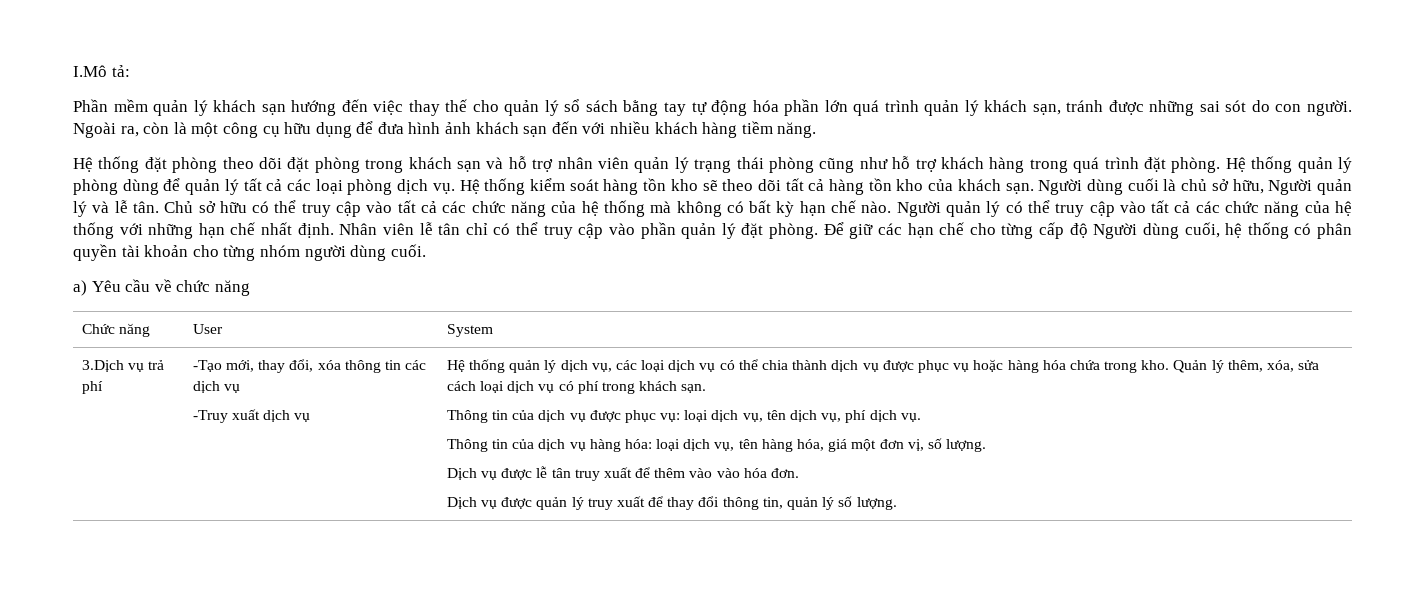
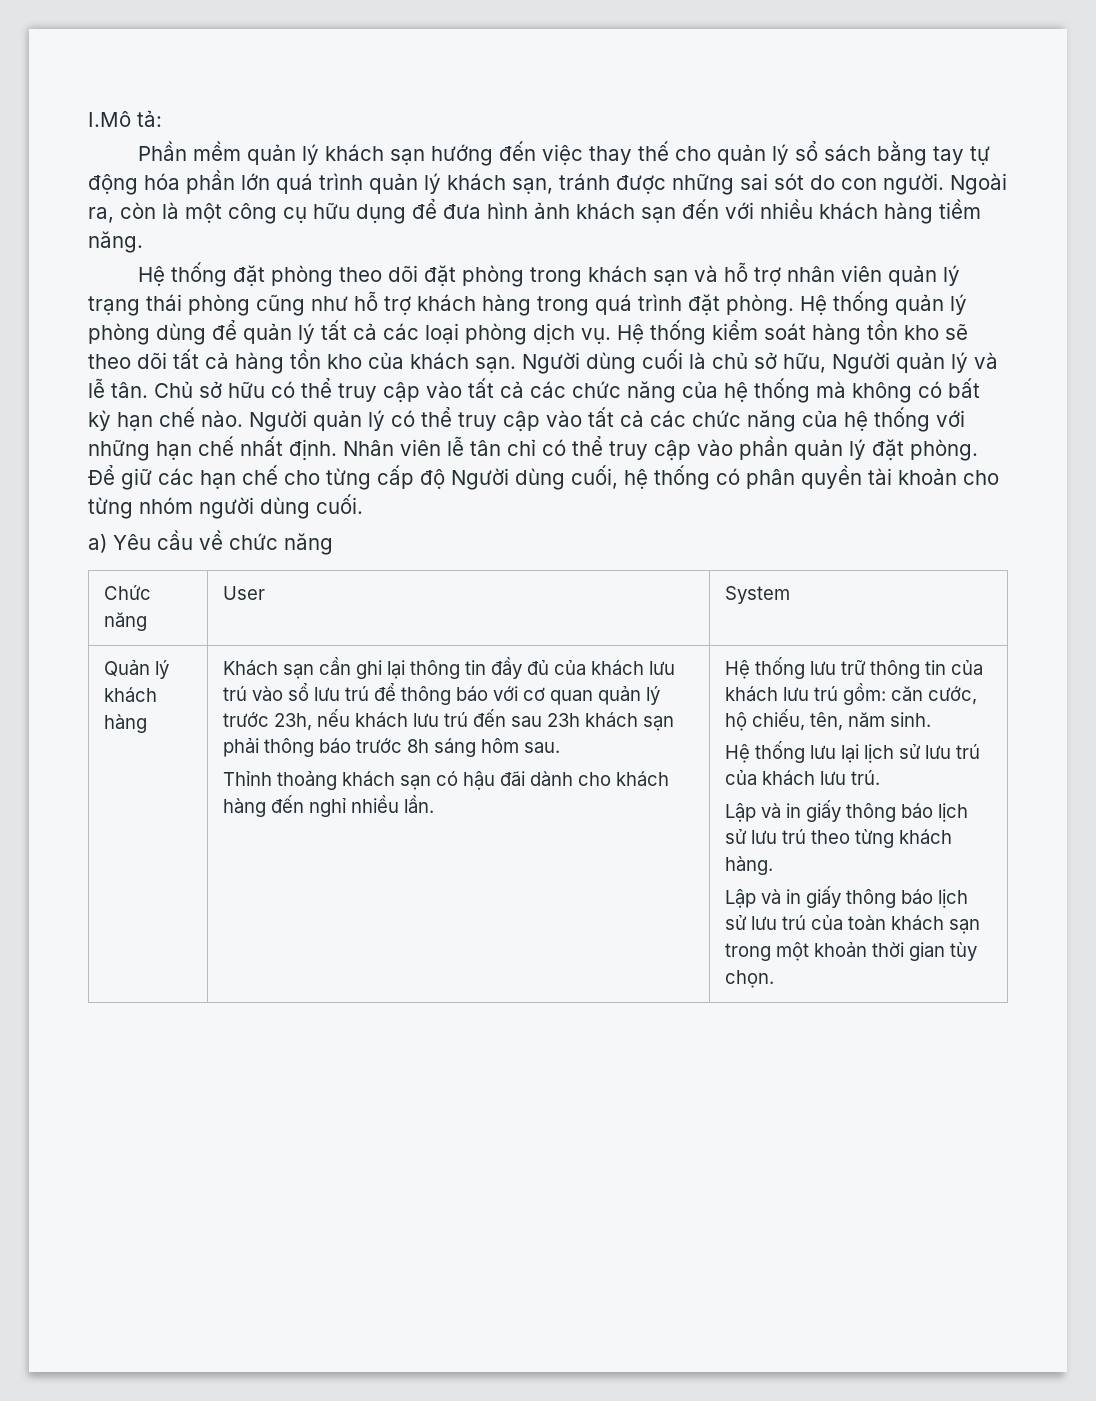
- 3.Dịch vụ trả phí | -Tạo mới, thay đổi, xóa thông tin các dịch vụ
- -Truy xuất dịch vụ | Hệ thống quản lý dịch vụ, các loại dịch vụ có thể chia thành dịch vụ được phục vụ hoặc hàng hóa chứa trong kho. Quản lý thêm, xóa, sửa cách loại dịch vụ có phí trong khách sạn.
- Thông tin của dịch vụ được phục vụ: loại dịch vụ, tên dịch vụ, phí dịch vụ.
- Thông tin của dịch vụ hàng hóa: loại dịch vụ, tên hàng hóa, giá một đơn vị, số lượng.
- Dịch vụ được lễ tân truy xuất để thêm vào vào hóa đơn.
- Dịch vụ được quản lý truy xuất để thay đổi thông tin, quản lý số lượng.
+ Quản lý khách hàng | Khách sạn cần ghi lại thông tin đầy đủ của khách lưu trú vào sổ lưu trú để thông báo với cơ quan quản lý trước 23h, nếu khách lưu trú đến sau 23h khách sạn phải thông báo trước 8h sáng hôm sau.
+ Thỉnh thoảng khách sạn có hậu đãi dành cho khách hàng đến nghỉ nhiều lần. | Hệ thống lưu trữ thông tin của khách lưu trú gồm: căn cước, hộ chiếu, tên, năm sinh.
+ Hệ thống lưu lại lịch sử lưu trú của khách lưu trú.
+ Lập và in giấy thông báo lịch sử lưu trú theo từng khách hàng.
+ Lập và in giấy thông báo lịch sử lưu trú của toàn khách sạn trong một khoản thời gian tùy chọn.

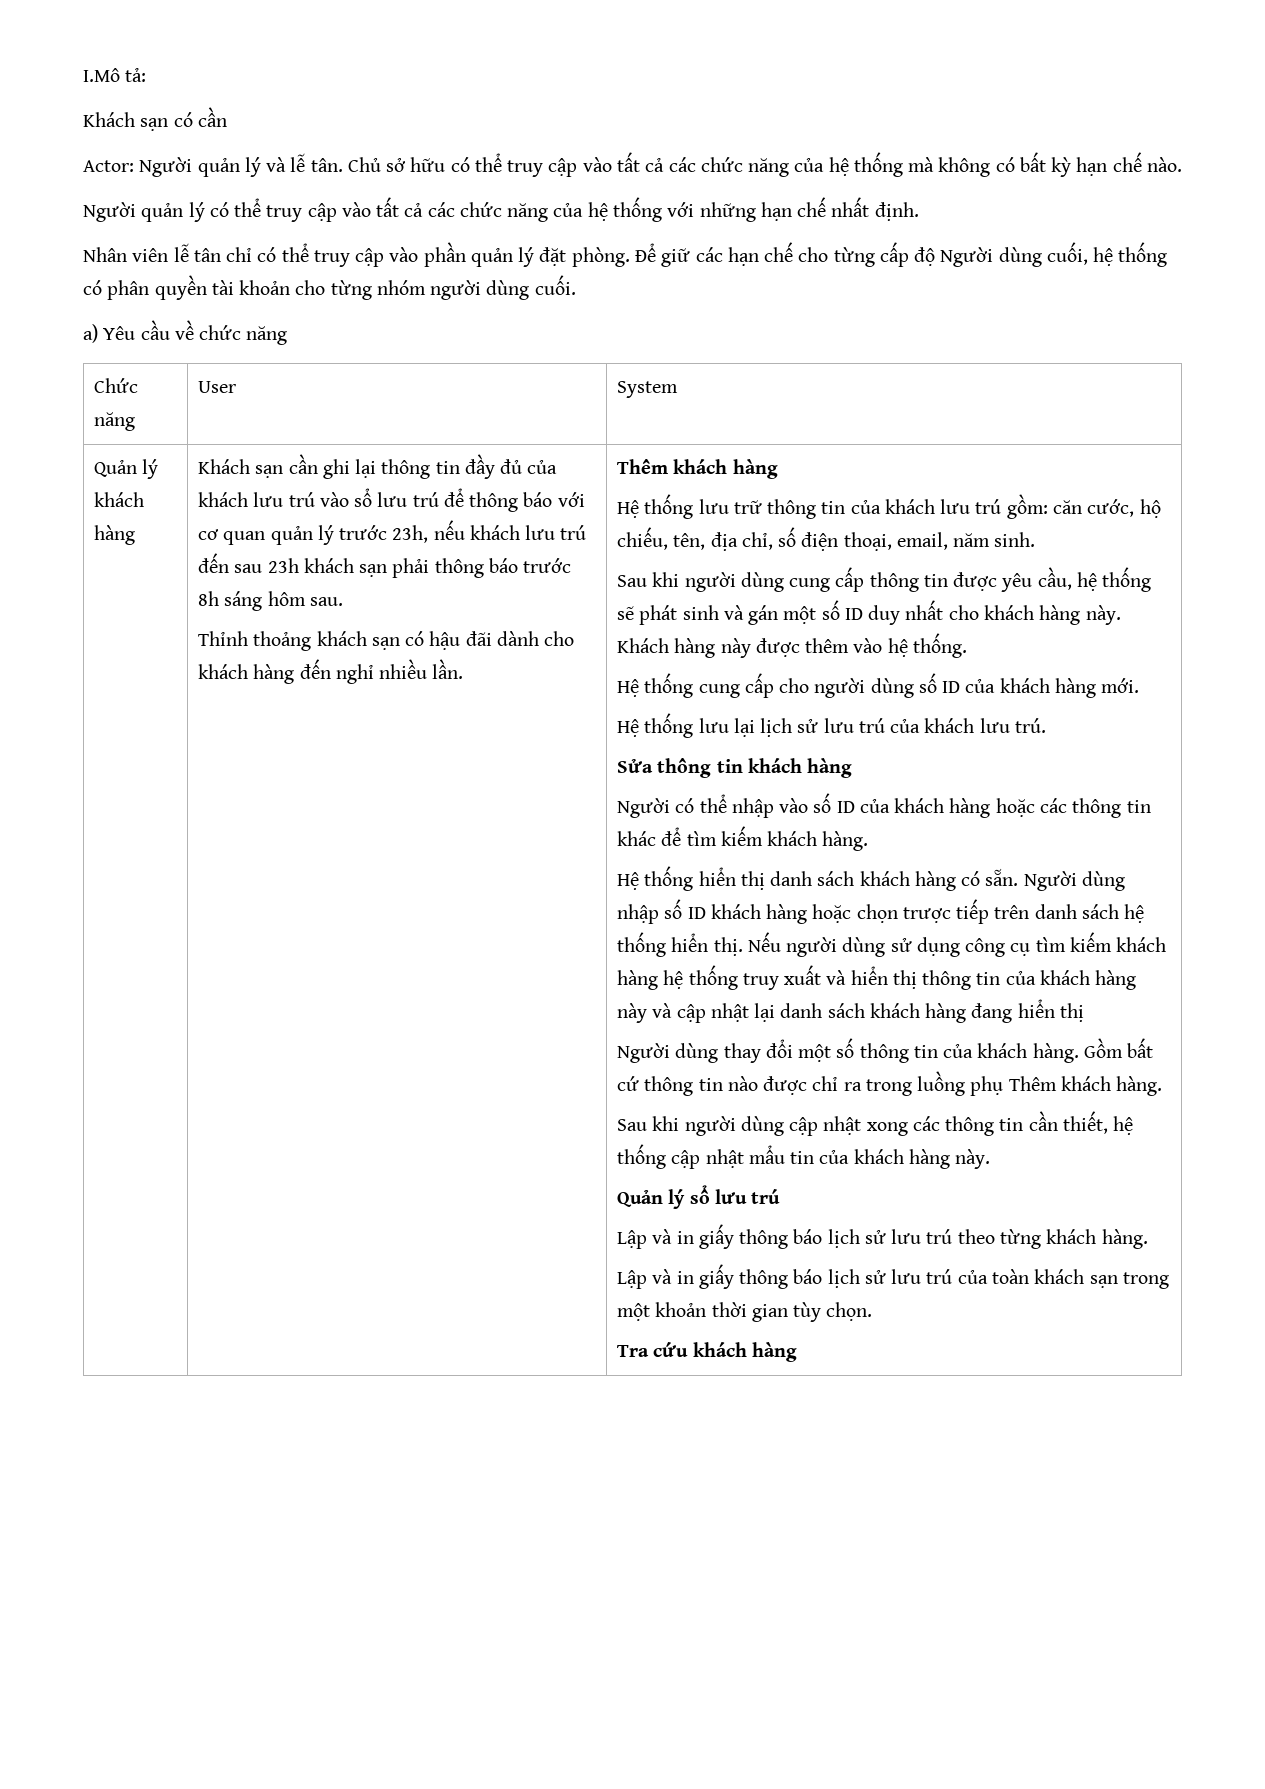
- Phần mềm quản lý khách sạn hướng đến việc thay thế cho quản lý sổ sách bằng tay tự động hóa phần lớn quá trình quản lý khách sạn, tránh được những sai sót do con người. Ngoài ra, còn là một công cụ hữu dụng để đưa hình ảnh khách sạn đến với nhiều khách hàng tiềm năng.
- Hệ thống đặt phòng theo dõi đặt phòng trong khách sạn và hỗ trợ nhân viên quản lý trạng thái phòng cũng như hỗ trợ khách hàng trong quá trình đặt phòng. Hệ thống quản lý phòng dùng để quản lý tất cả các loại phòng dịch vụ. Hệ thống kiểm soát hàng tồn kho sẽ theo dõi tất cả hàng tồn kho của khách sạn. Người dùng cuối là chủ sở hữu, Người quản lý và lễ tân.
+ Khách sạn có cần
+ Actor: Người quản lý và lễ tân.
- Chủ sở hữu có thể truy cập vào tất cả các chức năng của hệ thống mà không có bất kỳ hạn chế nào. Người quản lý có thể truy cập vào tất cả các chức năng của hệ thống với những hạn chế nhất định. Nhân viên lễ tân chỉ có thể truy cập vào phần quản lý đặt phòng.
+ Chủ sở hữu có thể truy cập vào tất cả các chức năng của hệ thống mà không có bất kỳ hạn chế nào.
+ Người quản lý có thể truy cập vào tất cả các chức năng của hệ thống với những hạn chế nhất định.
+ Nhân viên lễ tân chỉ có thể truy cập vào phần quản lý đặt phòng.
+ Thêm khách hàng
- Hệ thống lưu trữ thông tin của khách lưu trú gồm: căn cước, hộ chiếu, tên, năm sinh.
+ Hệ thống lưu trữ thông tin của khách lưu trú gồm: căn cước, hộ chiếu, tên, địa chỉ, số điện thoại, email, năm sinh.
+ Sau khi người dùng cung cấp thông tin được yêu cầu, hệ thống sẽ phát sinh và gán một số ID duy nhất cho khách hàng này. Khách hàng này được thêm vào hệ thống.
+ Hệ thống cung cấp cho người dùng số ID của khách hàng mới.
+ Sửa thông tin khách hàng
+ Người có thể nhập vào số ID của khách hàng hoặc các thông tin khác để tìm kiếm khách hàng.
+ Hệ thống hiển thị danh sách khách hàng có sẵn. Người dùng nhập số ID khách hàng hoặc chọn trược tiếp trên danh sách hệ thống hiển thị. Nếu người dùng sử dụng công cụ tìm kiếm khách hàng hệ thống truy xuất và hiển thị thông tin của khách hàng này và cập nhật lại danh sách khách hàng đang hiển thị
+ Người dùng thay đổi một số thông tin của khách hàng. Gồm bất cứ thông tin nào được chỉ ra trong luồng phụ Thêm khách hàng.
+ Sau khi người dùng cập nhật xong các thông tin cần thiết, hệ thống cập nhật mẩu tin của khách hàng này.
+ Quản lý sổ lưu trú
+ Tra cứu khách hàng

